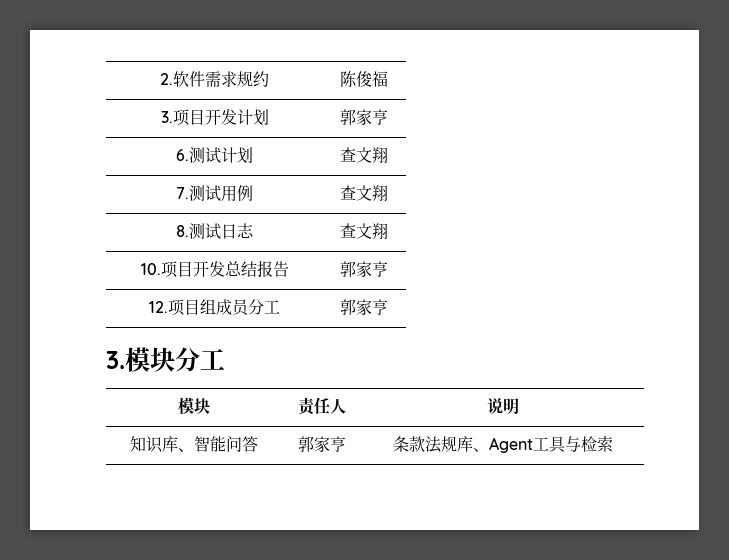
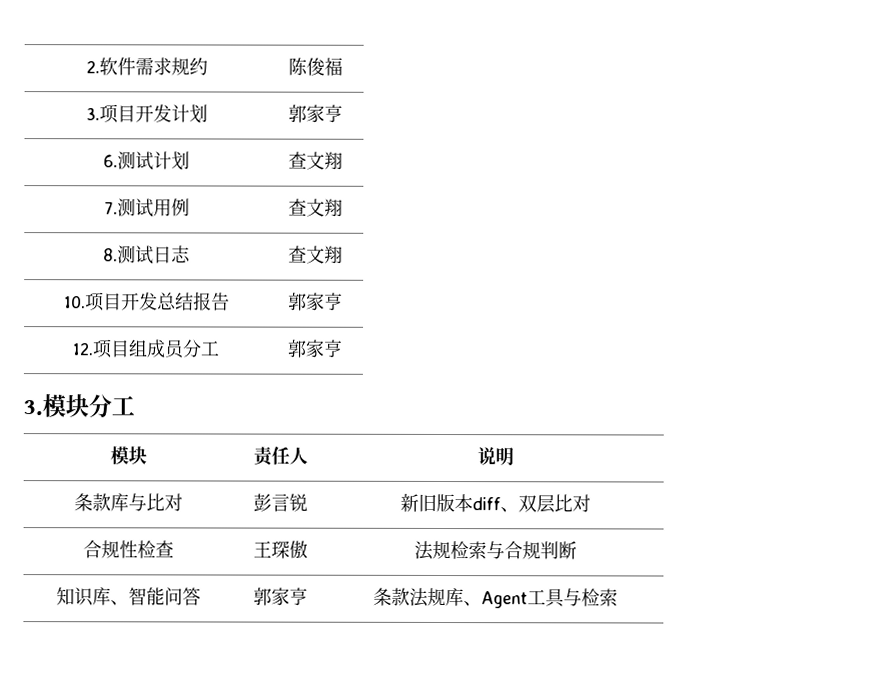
+ 条款库与比对 | 彭言锐 | 新旧版本diff、双层比对
+ 合规性检查 | 王琛傲 | 法规检索与合规判断

